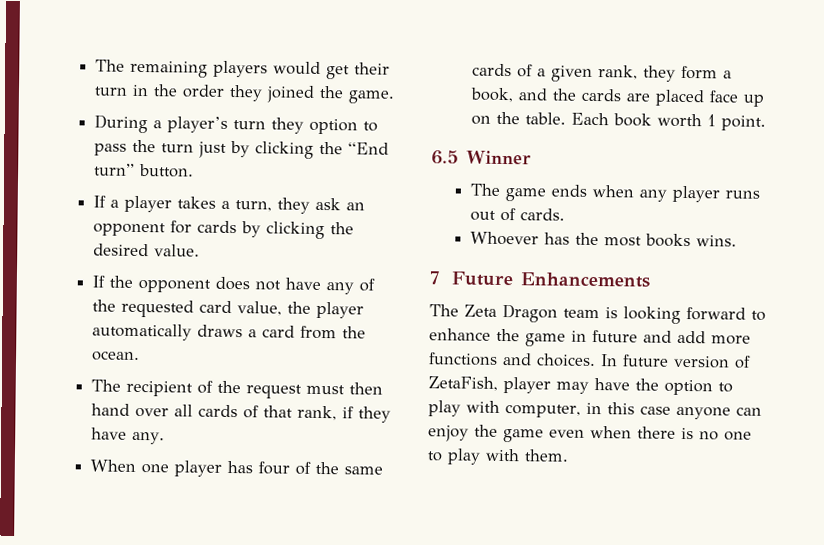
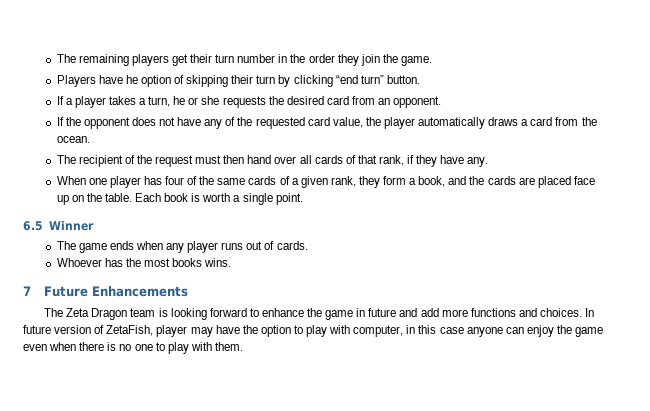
- The remaining players would get their turn in the order they joined the game.
+ The remaining players get their turn number in the order they join the game.
- During a player’s turn they option to pass the turn just by clicking the “End turn” button.
+ Players have he option of skipping their turn by clicking “end turn” button.
- If a player takes a turn, they ask an opponent for cards by clicking the desired value.
+ If a player takes a turn, he or she requests the desired card from an opponent.
- Each book worth 1 point.
+ Each book is worth a single point.

